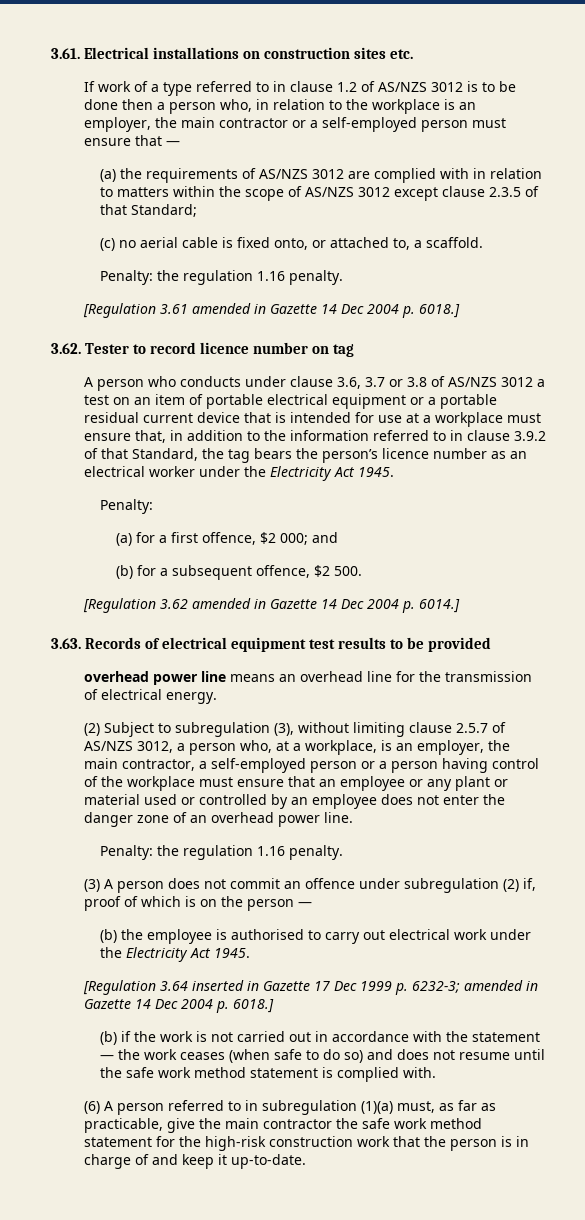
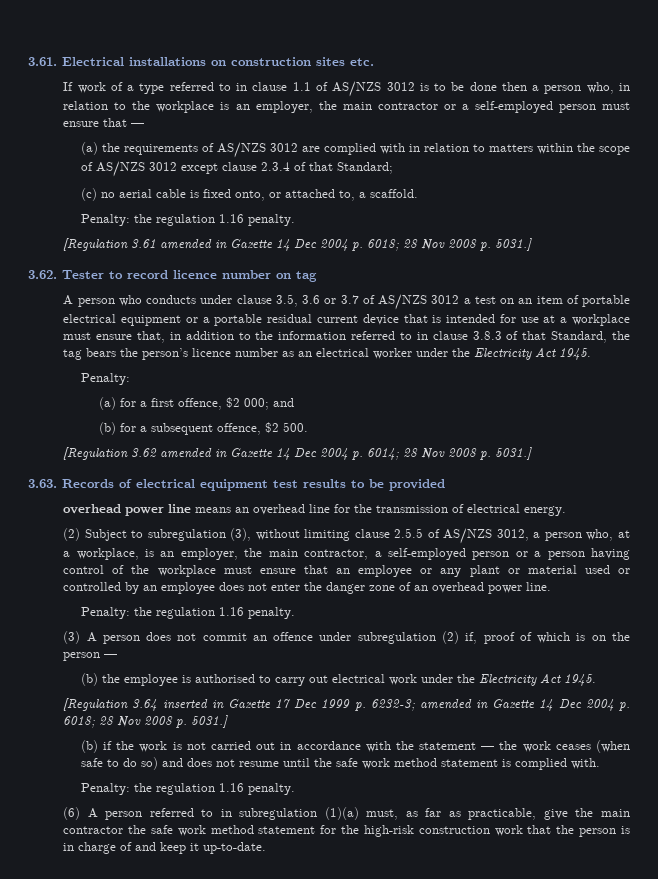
- If work of a type referred to in clause 1.2 of AS/NZS 3012 is to be done then a person who, in relation to the workplace is an employer, the main contractor or a self-employed person must ensure that —
+ If work of a type referred to in clause 1.1 of AS/NZS 3012 is to be done then a person who, in relation to the workplace is an employer, the main contractor or a self-employed person must ensure that —
- (a) the requirements of AS/NZS 3012 are complied with in relation to matters within the scope of AS/NZS 3012 except clause 2.3.5 of that Standard;
+ (a) the requirements of AS/NZS 3012 are complied with in relation to matters within the scope of AS/NZS 3012 except clause 2.3.4 of that Standard;
- [Regulation 3.61 amended in Gazette 14 Dec 2004 p. 6018.]
+ [Regulation 3.61 amended in Gazette 14 Dec 2004 p. 6018; 28 Nov 2008 p. 5031.]
- A person who conducts under clause 3.6, 3.7 or 3.8 of AS/NZS 3012 a test on an item of portable electrical equipment or a portable residual current device that is intended for use at a workplace must ensure that, in addition to the information referred to in clause 3.9.2 of that Standard, the tag bears the person’s licence number as an electrical worker under the Electricity Act 1945.
+ A person who conducts under clause 3.5, 3.6 or 3.7 of AS/NZS 3012 a test on an item of portable electrical equipment or a portable residual current device that is intended for use at a workplace must ensure that, in addition to the information referred to in clause 3.8.3 of that Standard, the tag bears the person’s licence number as an electrical worker under the Electricity Act 1945.
- [Regulation 3.62 amended in Gazette 14 Dec 2004 p. 6014.]
+ [Regulation 3.62 amended in Gazette 14 Dec 2004 p. 6014; 28 Nov 2008 p. 5031.]
- (2) Subject to subregulation (3), without limiting clause 2.5.7 of AS/NZS 3012, a person who, at a workplace, is an employer, the main contractor, a self-employed person or a person having control of the workplace must ensure that an employee or any plant or material used or controlled by an employee does not enter the danger zone of an overhead power line.
+ (2) Subject to subregulation (3), without limiting clause 2.5.5 of AS/NZS 3012, a person who, at a workplace, is an employer, the main contractor, a self-employed person or a person having control of the workplace must ensure that an employee or any plant or material used or controlled by an employee does not enter the danger zone of an overhead power line.
- [Regulation 3.64 inserted in Gazette 17 Dec 1999 p. 6232-3; amended in Gazette 14 Dec 2004 p. 6018.]
+ [Regulation 3.64 inserted in Gazette 17 Dec 1999 p. 6232-3; amended in Gazette 14 Dec 2004 p. 6018; 28 Nov 2008 p. 5031.]
  (b) if the work is not carried out in accordance with the statement — the work ceases (when safe to do so) and does not resume until the safe work method statement is complied with.
+ Penalty: the regulation 1.16 penalty.

